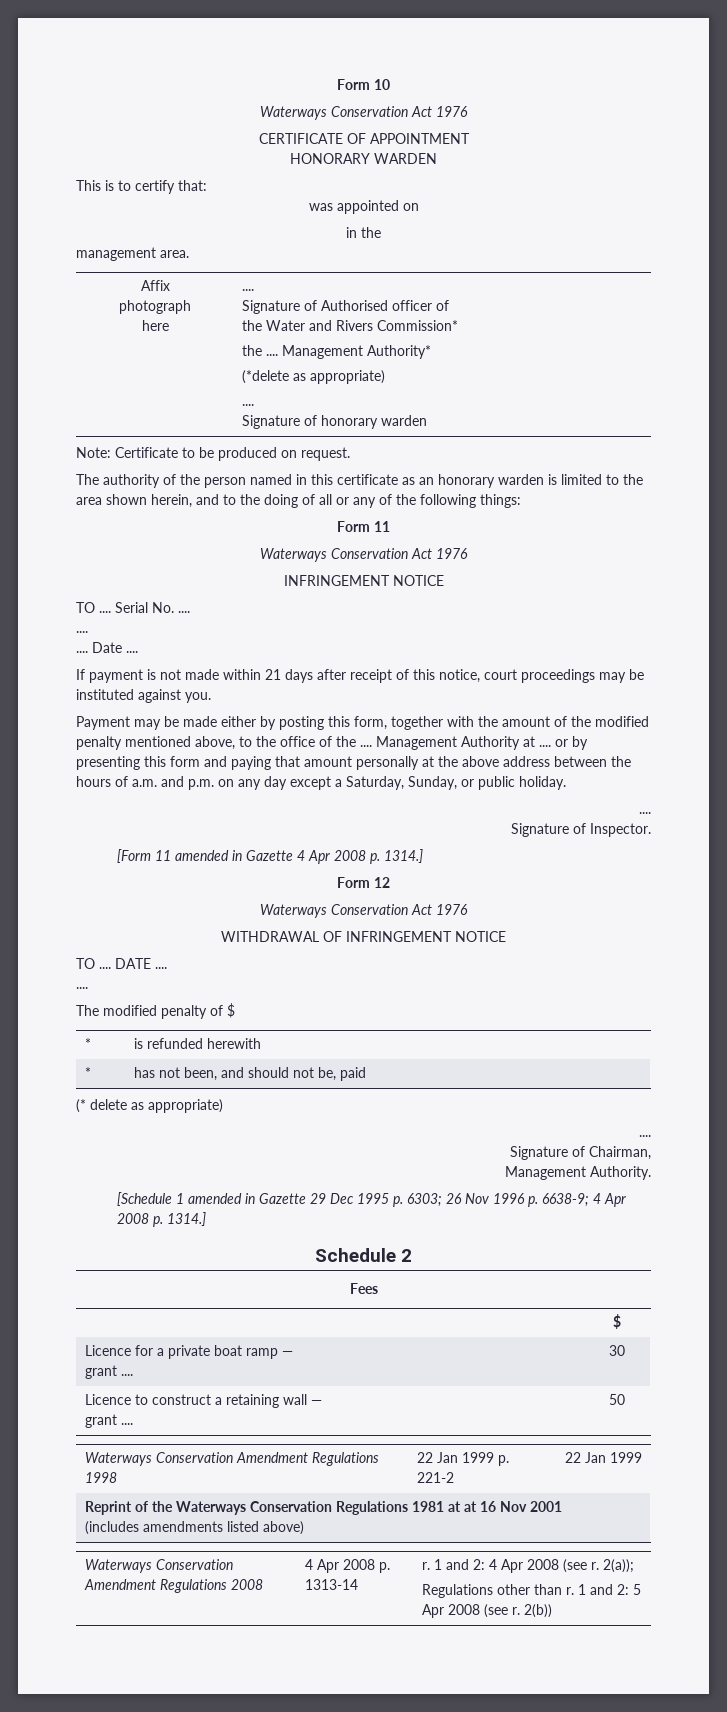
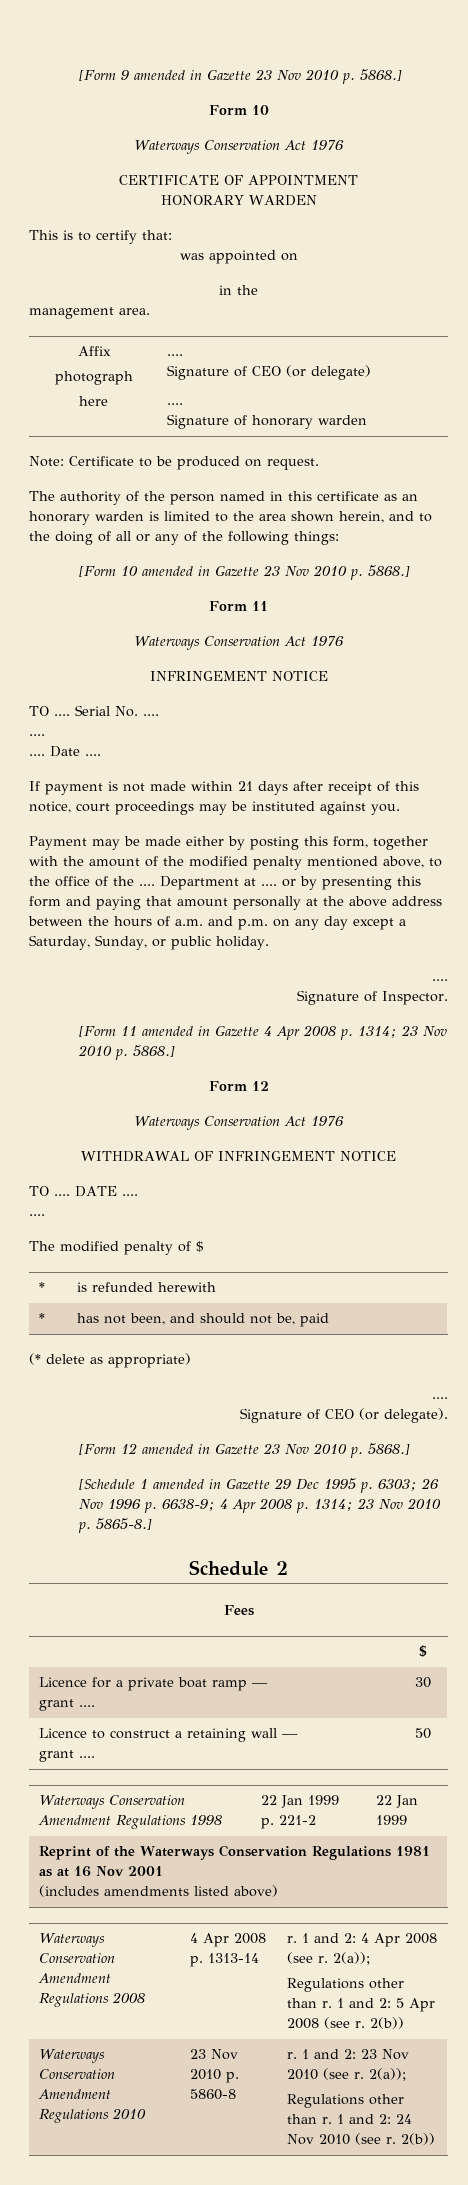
+ [Form 9 amended in Gazette 23 Nov 2010 p. 5868.]
  Affix
  photograph
  here | ....
- Signature of Authorised officer of
- the Water and Rivers Commission*
- the .... Management Authority*
- (*delete as appropriate)
+ Signature of CEO (or delegate)
+ [Form 10 amended in Gazette 23 Nov 2010 p. 5868.]
- Management Authority at .... or by presenting this form and paying that amount personally at the above address between the hours of a.m. and p.m. on any day except a Saturday, Sunday, or public holiday.
+ Department at .... or by presenting this form and paying that amount personally at the above address between the hours of a.m. and p.m. on any day except a Saturday, Sunday, or public holiday.
- [Form 11 amended in Gazette 4 Apr 2008 p. 1314.]
+ [Form 11 amended in Gazette 4 Apr 2008 p. 1314; 23 Nov 2010 p. 5868.]
- Signature of Chairman,
- Management Authority.
+ Signature of CEO (or delegate).
+ [Form 12 amended in Gazette 23 Nov 2010 p. 5868.]
- [Schedule 1 amended in Gazette 29 Dec 1995 p. 6303; 26 Nov 1996 p. 6638-9; 4 Apr 2008 p. 1314.]
+ [Schedule 1 amended in Gazette 29 Dec 1995 p. 6303; 26 Nov 1996 p. 6638-9; 4 Apr 2008 p. 1314; 23 Nov 2010 p. 5865-8.]
- Reprint of the Waterways Conservation Regulations 1981 at at 16 Nov 2001
+ Reprint of the Waterways Conservation Regulations 1981 as at 16 Nov 2001
+ Waterways Conservation Amendment Regulations 2010 | 23 Nov 2010 p. 5860-8 | r. 1 and 2: 23 Nov 2010 (see r. 2(a));
+ Regulations other than r. 1 and 2: 24 Nov 2010 (see r. 2(b))

